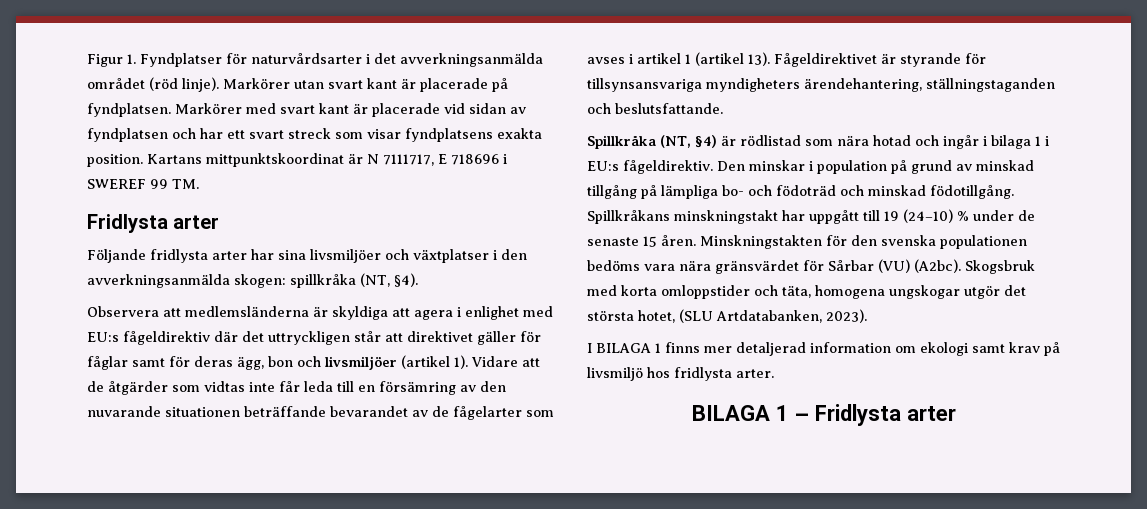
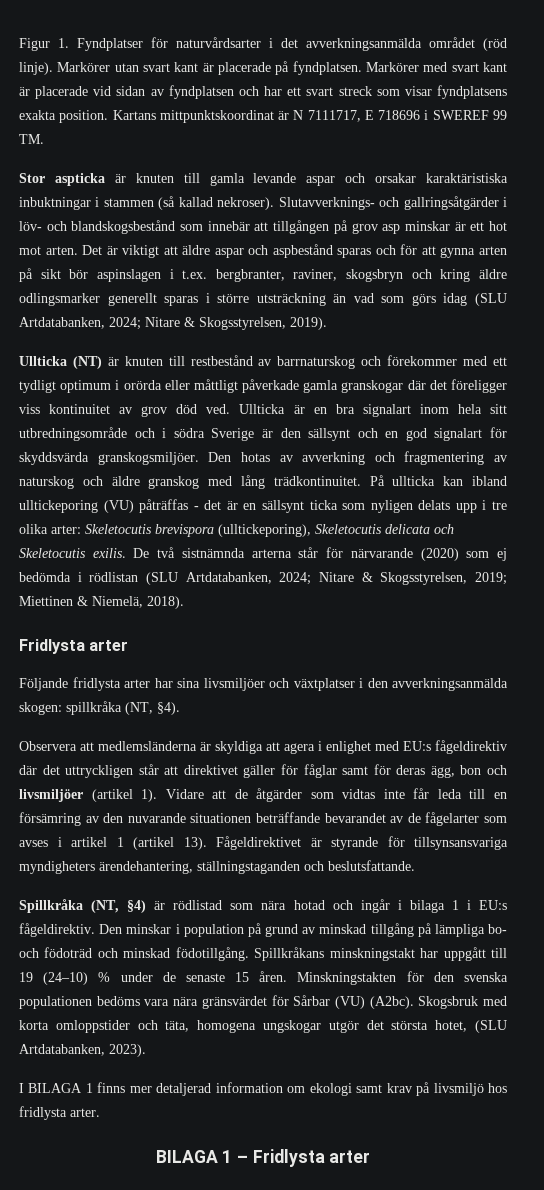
+ Stor aspticka är knuten till gamla levande aspar och orsakar karaktäristiska inbuktningar i stammen (så kallad nekroser). Slutavverknings- och gallringsåtgärder i löv- och blandskogsbestånd som innebär att tillgången på grov asp minskar är ett hot mot arten. Det är viktigt att äldre aspar och aspbestånd sparas och för att gynna arten på sikt bör aspinslagen i t.ex. bergbranter, raviner, skogsbryn och kring äldre odlingsmarker generellt sparas i större utsträckning än vad som görs idag (SLU Artdatabanken, 2024; Nitare & Skogsstyrelsen, 2019).
+ Ullticka (NT) är knuten till restbestånd av barrnaturskog och förekommer med ett tydligt optimum i orörda eller måttligt påverkade gamla granskogar där det föreligger viss kontinuitet av grov död ved. Ullticka är en bra signalart inom hela sitt utbredningsområde och i södra Sverige är den sällsynt och en god signalart för skyddsvärda granskogsmiljöer. Den hotas av avverkning och fragmentering av naturskog och äldre granskog med lång trädkontinuitet. På ullticka kan ibland ulltickeporing (VU) påträffas - det är en sällsynt ticka som nyligen delats upp i tre olika arter: Skeletocutis brevispora (ulltickeporing), Skeletocutis delicata och Skeletocutis exilis. De två sistnämnda arterna står för närvarande (2020) som ej bedömda i rödlistan (SLU Artdatabanken, 2024; Nitare & Skogsstyrelsen, 2019; Miettinen & Niemelä, 2018).

